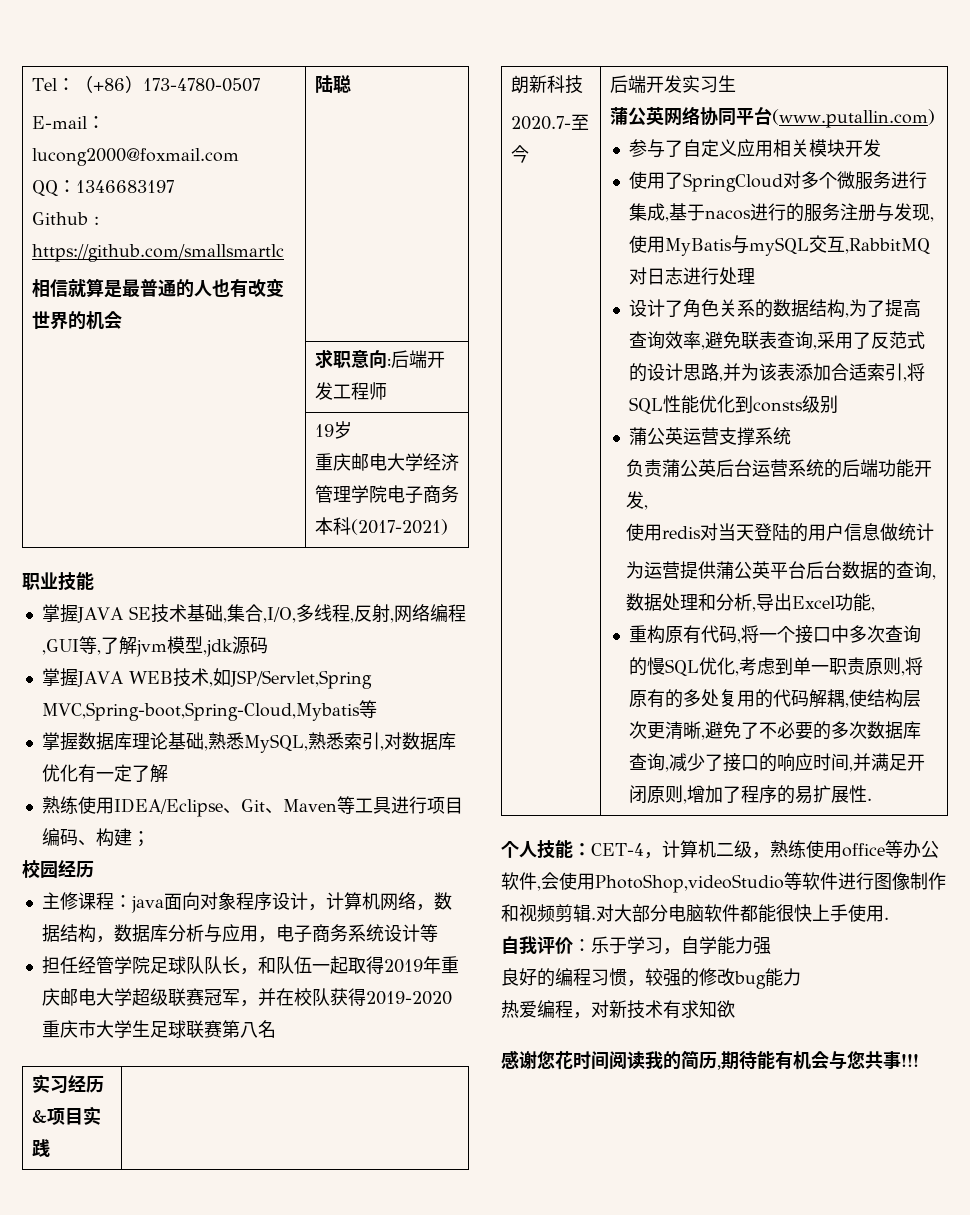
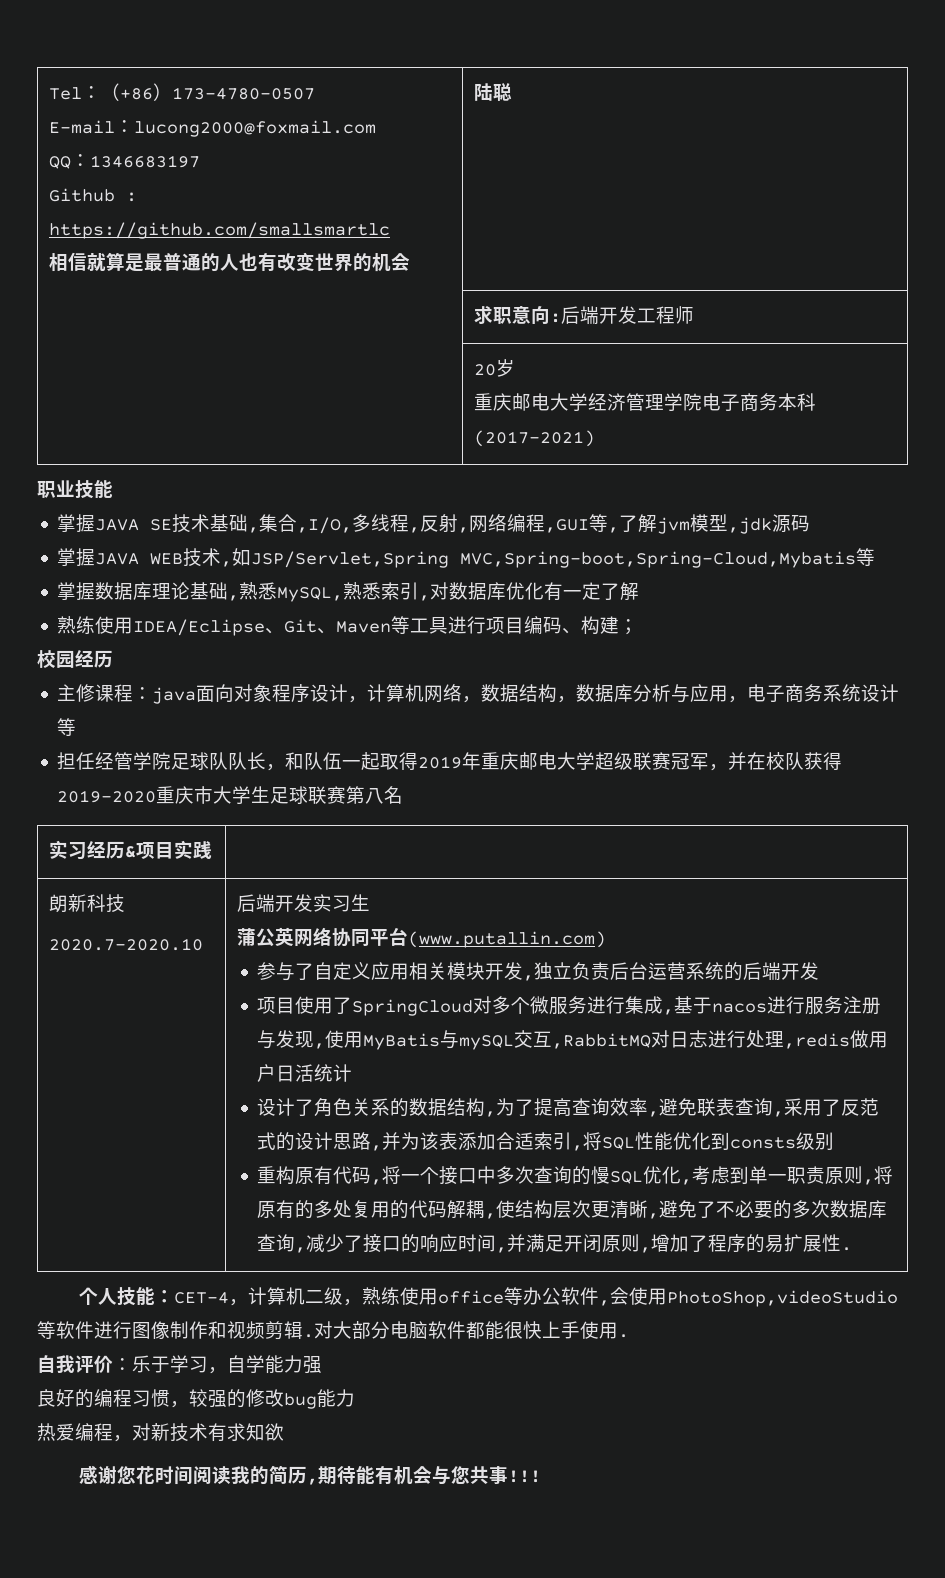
- | 19岁
+ | 20岁
- 2020.7-至今
+ 2020.7-2020.10
- 参与了自定义应用相关模块开发
- 使用了SpringCloud对多个微服务进行集成,基于nacos进行的服务注册与发现,使用MyBatis与mySQL交互,RabbitMQ对日志进行处理
+ 参与了自定义应用相关模块开发,独立负责后台运营系统的后端开发
+ 项目使用了SpringCloud对多个微服务进行集成,基于nacos进行服务注册与发现,使用MyBatis与mySQL交互,RabbitMQ对日志进行处理,redis做用户日活统计
- 蒲公英运营支撑系统
- 负责蒲公英后台运营系统的后端功能开发,
- 使用redis对当天登陆的用户信息做统计
- 为运营提供蒲公英平台后台数据的查询,数据处理和分析,导出Excel功能,

